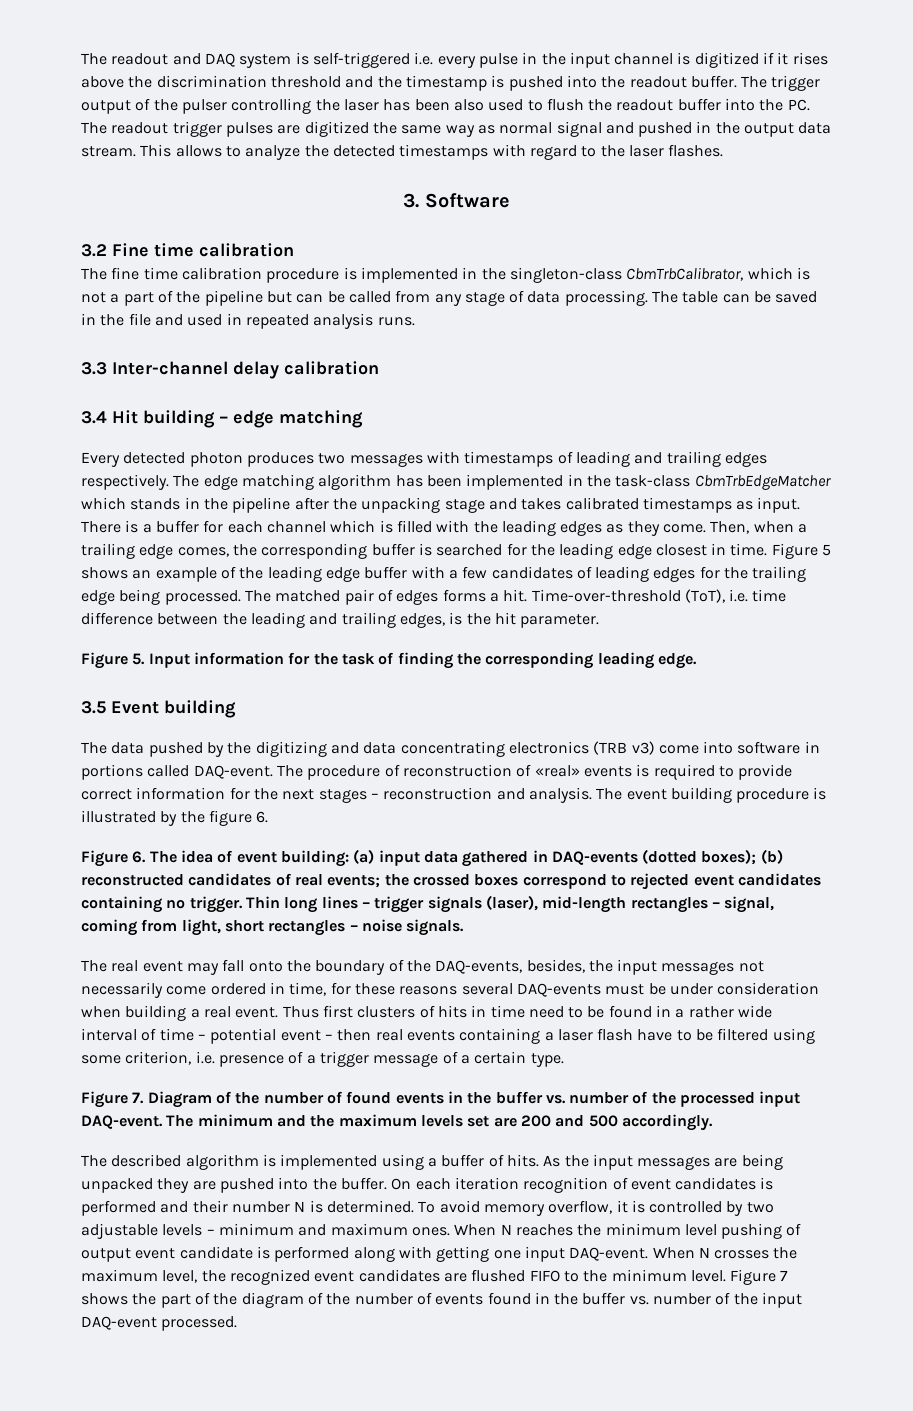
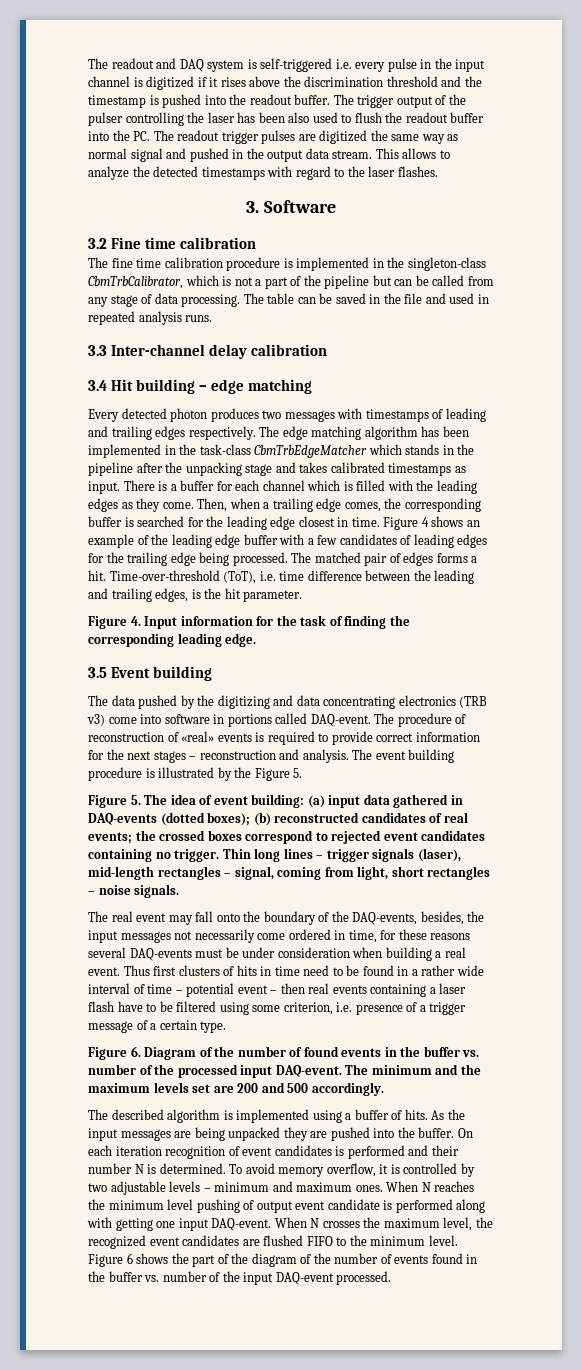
- Figure 5 shows an example of the leading edge buffer with a few candidates of leading edges for the trailing edge being processed.
+ Figure 4 shows an example of the leading edge buffer with a few candidates of leading edges for the trailing edge being processed.
- Figure 5. Input information for the task of finding the corresponding leading edge.
+ Figure 4. Input information for the task of finding the corresponding leading edge.
- The event building procedure is illustrated by the figure 6.
- Figure 6. The idea of event building: (a) input data gathered in DAQ-events (dotted boxes); (b) reconstructed candidates of real events; the crossed boxes correspond to rejected event candidates containing no trigger.
+ The event building procedure is illustrated by the Figure 5.
+ Figure 5. The idea of event building: (a) input data gathered in DAQ-events (dotted boxes); (b) reconstructed candidates of real events; the crossed boxes correspond to rejected event candidates containing no trigger.
- Figure 7. Diagram of the number of found events in the buffer vs. number of the processed input DAQ-event.
+ Figure 6. Diagram of the number of found events in the buffer vs. number of the processed input DAQ-event.
- Figure 7 shows the part of the diagram of the number of events found in the buffer vs. number of the input DAQ-event processed.
+ Figure 6 shows the part of the diagram of the number of events found in the buffer vs. number of the input DAQ-event processed.

